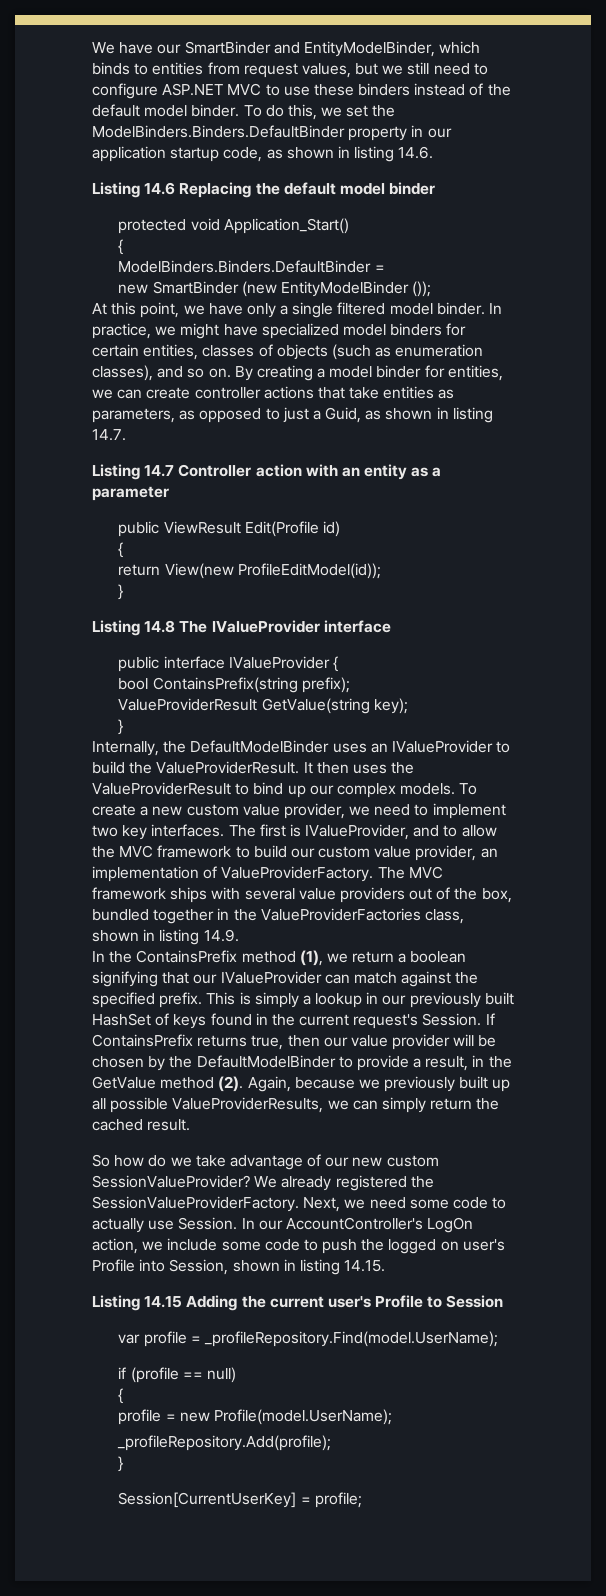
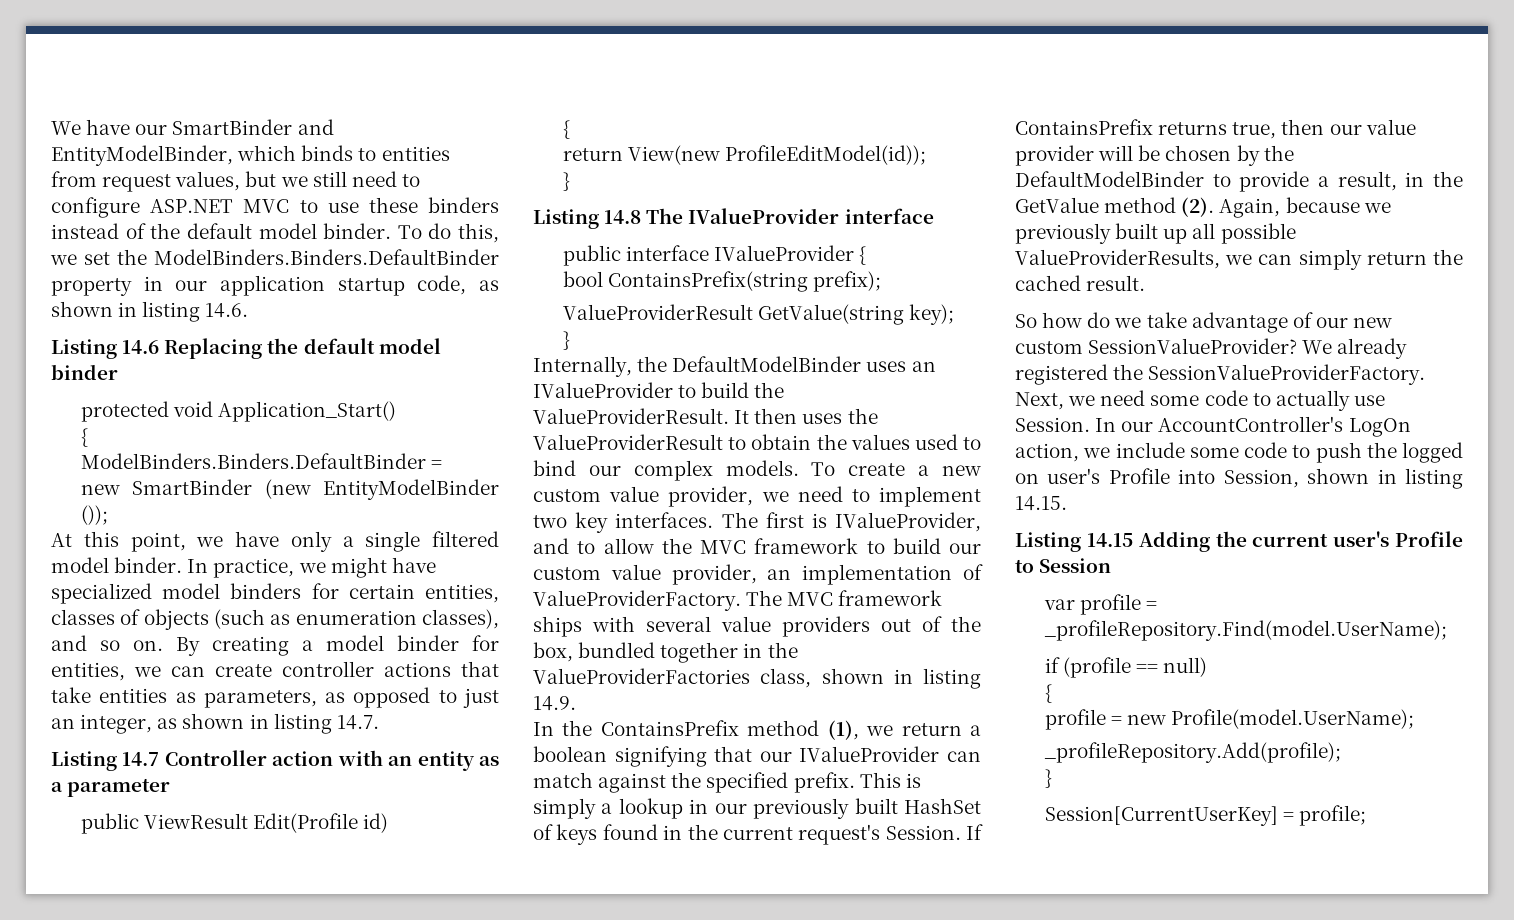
- By creating a model binder for entities, we can create controller actions that take entities as parameters, as opposed to just a Guid, as shown in listing 14.7.
+ By creating a model binder for entities, we can create controller actions that take entities as parameters, as opposed to just an integer, as shown in listing 14.7.
- It then uses the ValueProviderResult to bind up our complex models.
+ It then uses the ValueProviderResult to obtain the values used to bind our complex models.

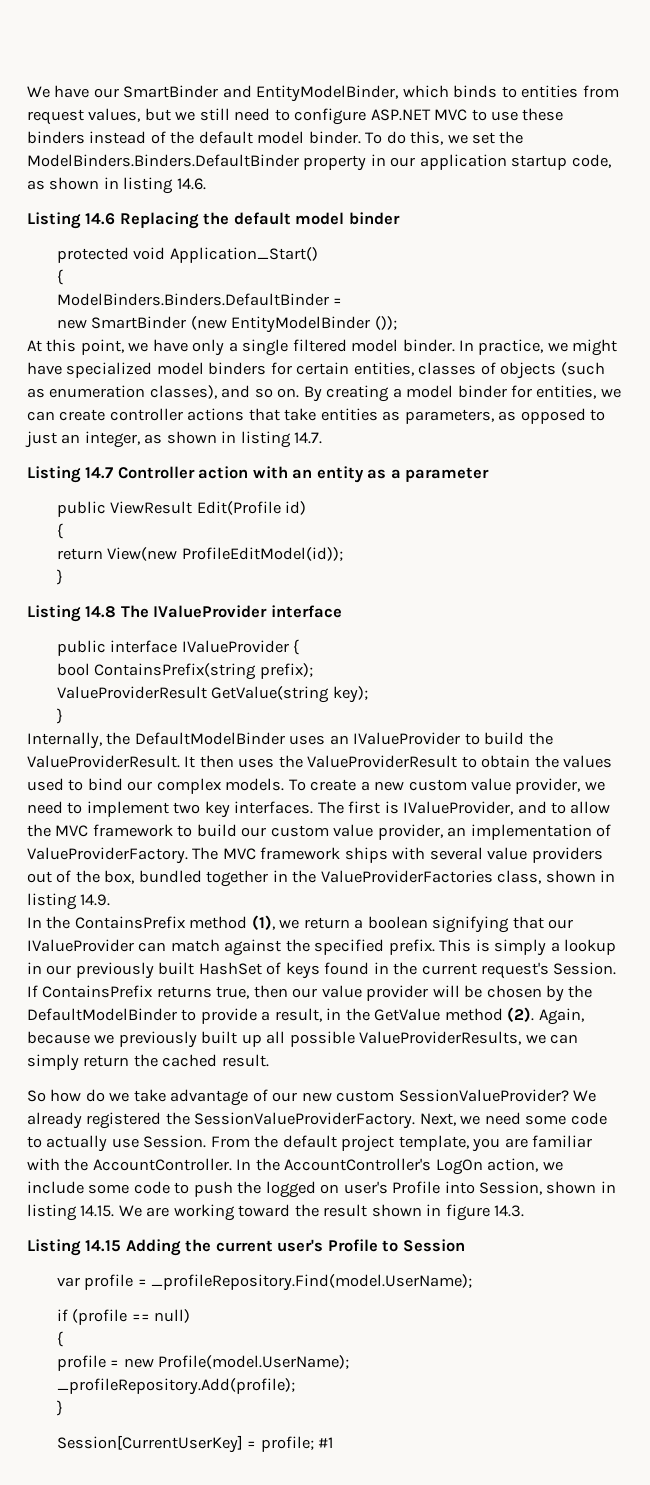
- In our AccountController's LogOn action, we include some code to push the logged on user's Profile into Session, shown in listing 14.15.
+ From the default project template, you are familiar with the AccountController. In the AccountController's LogOn action, we include some code to push the logged on user's Profile into Session, shown in listing 14.15. We are working toward the result shown in figure 14.3.
- Session[CurrentUserKey] = profile;
+ Session[CurrentUserKey] = profile; #1

